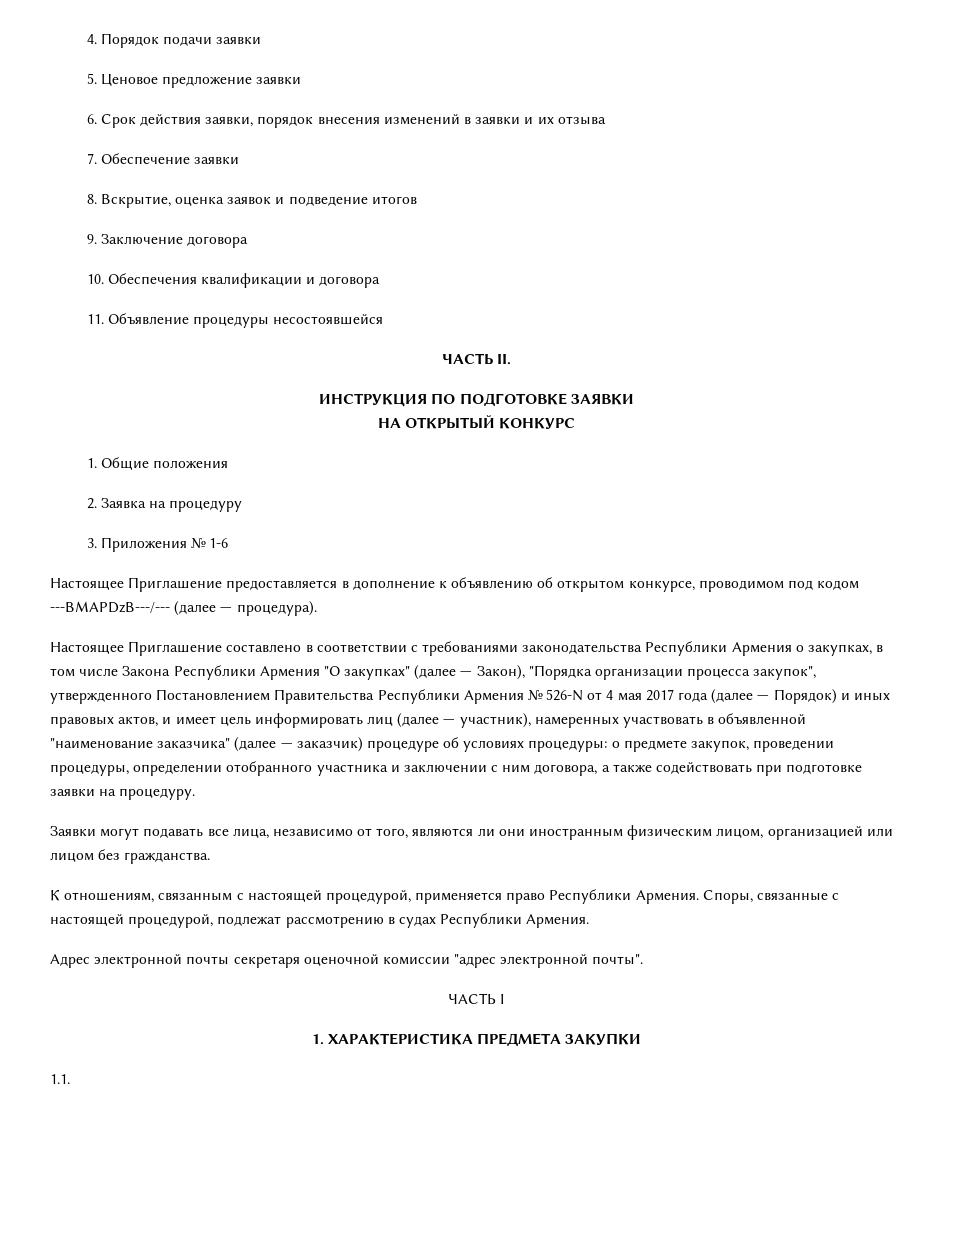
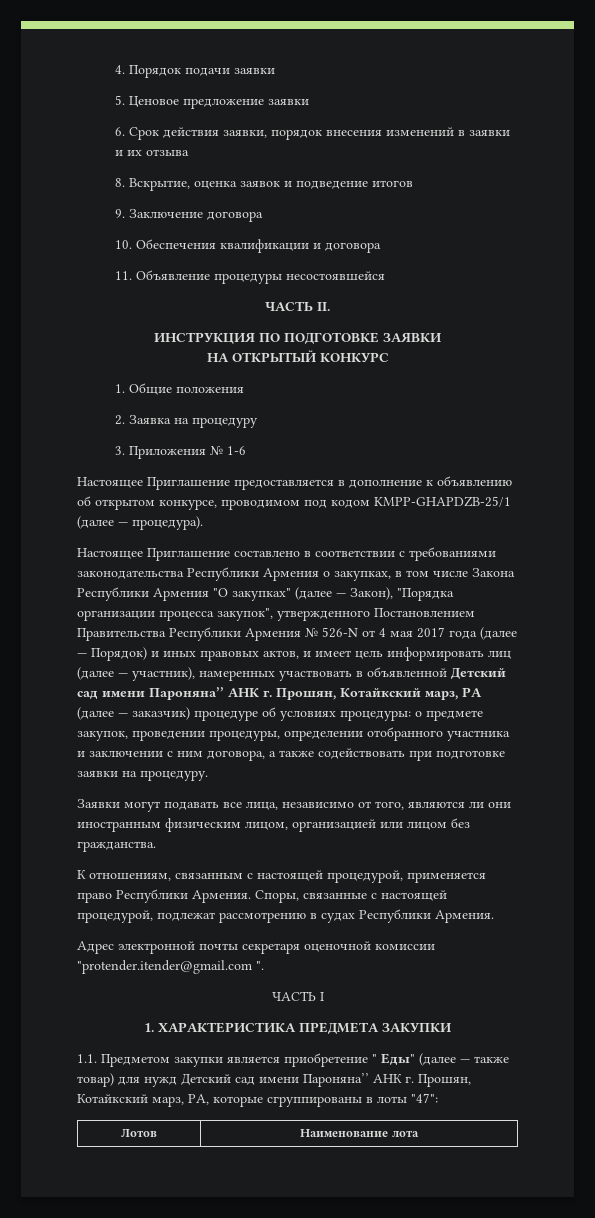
- 7. Обеспечение заявки
- Настоящее Приглашение предоставляется в дополнение к объявлению об открытом конкурсе, проводимом под кодом ---BMAPDzB---/--- (далее — процедура).
+ Настоящее Приглашение предоставляется в дополнение к объявлению об открытом конкурсе, проводимом под кодом KMPP-GHAPDZB-25/1 (далее — процедура).
- Настоящее Приглашение составлено в соответствии с требованиями законодательства Республики Армения о закупках, в том числе Закона Республики Армения "О закупках" (далее — Закон), "Порядка организации процесса закупок", утвержденного Постановлением Правительства Республики Армения № 526-N от 4 мая 2017 года (далее — Порядок) и иных правовых актов, и имеет цель информировать лиц (далее — участник), намеренных участвовать в объявленной "наименование заказчика" (далее — заказчик) процедуре об условиях процедуры:
+ Настоящее Приглашение составлено в соответствии с требованиями законодательства Республики Армения о закупках, в том числе Закона Республики Армения "О закупках" (далее — Закон), "Порядка организации процесса закупок", утвержденного Постановлением Правительства Республики Армения № 526-N от 4 мая 2017 года (далее — Порядок) и иных правовых актов, и имеет цель информировать лиц (далее — участник), намеренных участвовать в объявленной Детский сад имени Пароняна’’ АНК г. Прошян, Котайкский марз, РА (далее — заказчик) процедуре об условиях процедуры:
- Адрес электронной почты секретаря оценочной комиссии "адрес электронной почты".
+ Адрес электронной почты секретаря оценочной комиссии "protender.itender@gmail.com ".
- 1.1.
+ 1.1. Предметом закупки является приобретение " Еды" (далее — также товар) для нужд Детский сад имени Пароняна’’ АНК г. Прошян, Котайкский марз, РА, которые сгруппированы в лоты "47":
+ Лотов | Наименование лота

